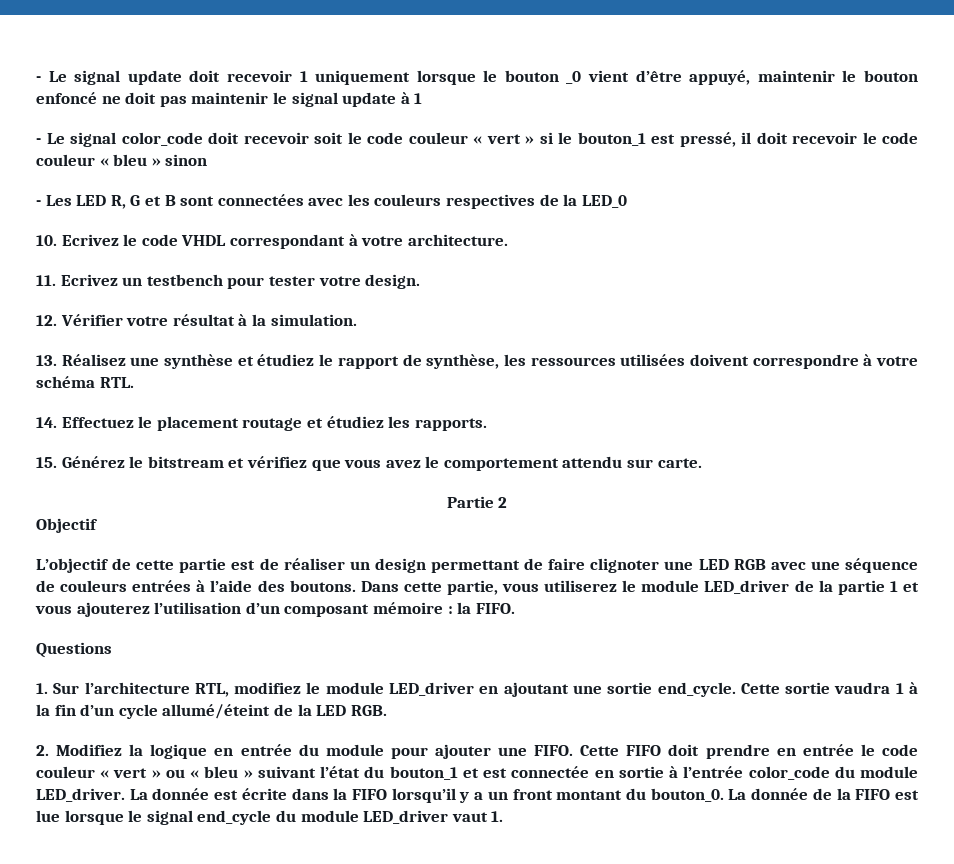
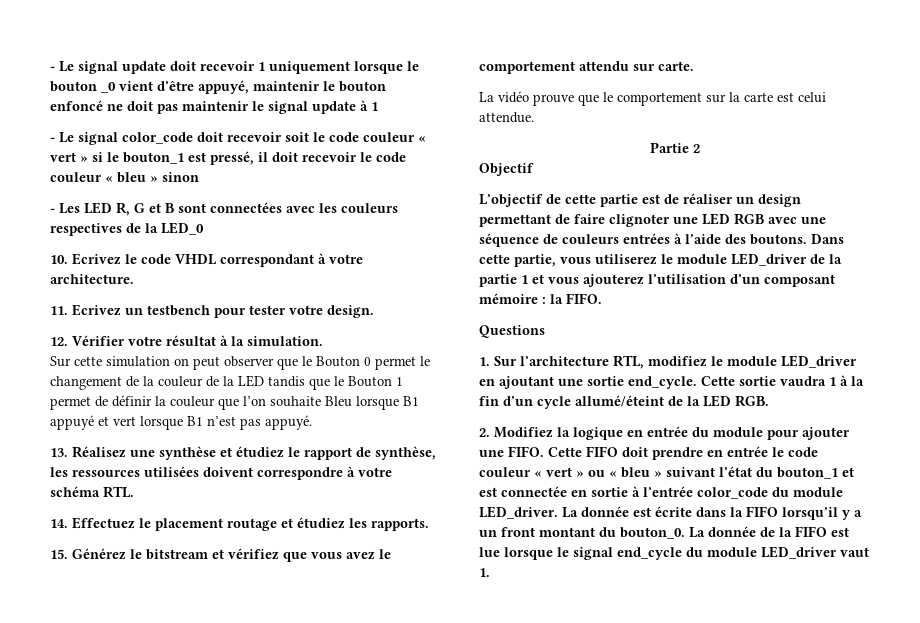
+ Sur cette simulation on peut observer que le Bouton 0 permet le changement de la couleur de la LED tandis que le Bouton 1 permet de définir la couleur que l’on souhaite Bleu lorsque B1 appuyé et vert lorsque B1 n’est pas appuyé.
+ La vidéo prouve que le comportement sur la carte est celui attendue.

